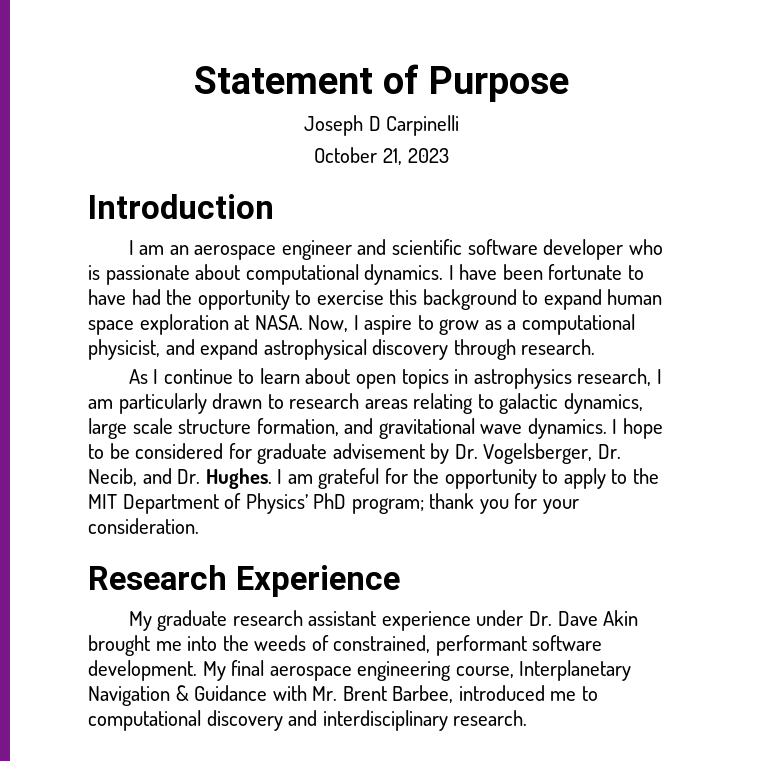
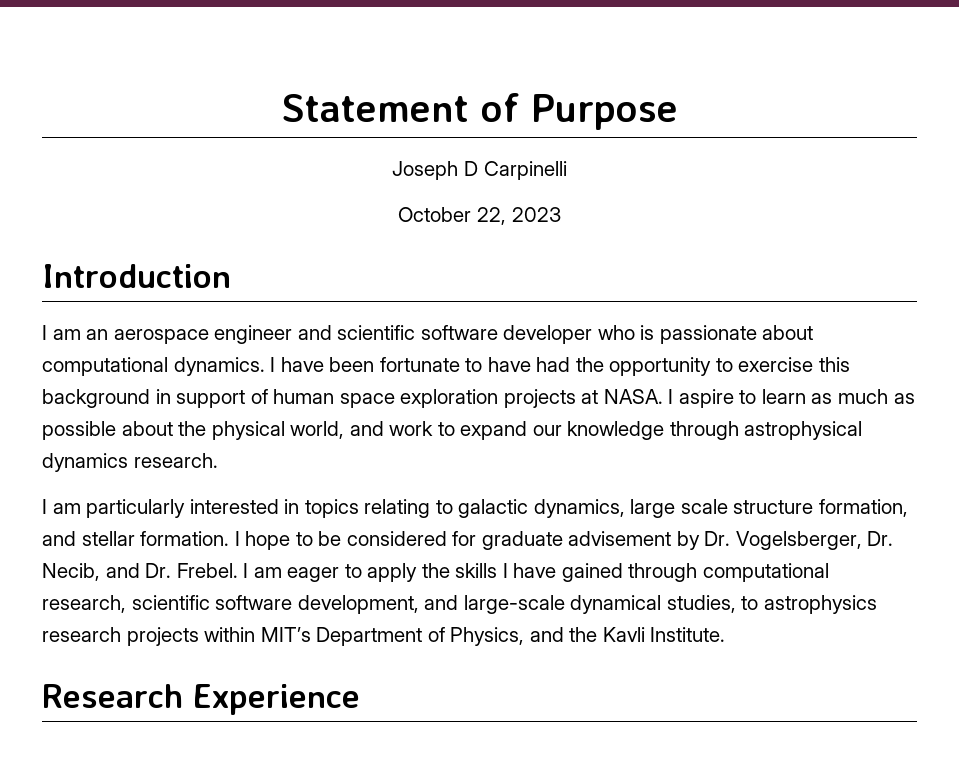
- October 21, 2023
+ October 22, 2023
- I have been fortunate to have had the opportunity to exercise this background to expand human space exploration at NASA.
+ I have been fortunate to have had the opportunity to exercise this background in support of human space exploration projects at NASA.
- Now, I aspire to grow as a computational physicist, and expand astrophysical discovery through research.
- As I continue to learn about open topics in astrophysics research, I am particularly drawn to research areas relating to galactic dynamics, large scale structure formation, and gravitational wave dynamics.
+ I aspire to learn as much as possible about the physical world, and work to expand our knowledge through astrophysical dynamics research.
+ I am particularly interested in topics relating to galactic dynamics, large scale structure formation, and stellar formation.
- I hope to be considered for graduate advisement by Dr. Vogelsberger, Dr. Necib, and Dr. Hughes. I am grateful for the opportunity to apply to the MIT Department of Physics’ PhD program; thank you for your consideration.
+ I hope to be considered for graduate advisement by Dr. Vogelsberger, Dr. Necib, and Dr. Frebel. I am eager to apply the skills I have gained through computational research, scientific software development, and large-scale dynamical studies, to astrophysics research projects within MIT’s Department of Physics, and the Kavli Institute.
  Research Experience
- My graduate research assistant experience under Dr. Dave Akin brought me into the weeds of constrained, performant software development. My final aerospace engineering course, Interplanetary Navigation & Guidance with Mr. Brent Barbee, introduced me to computational discovery and interdisciplinary research.

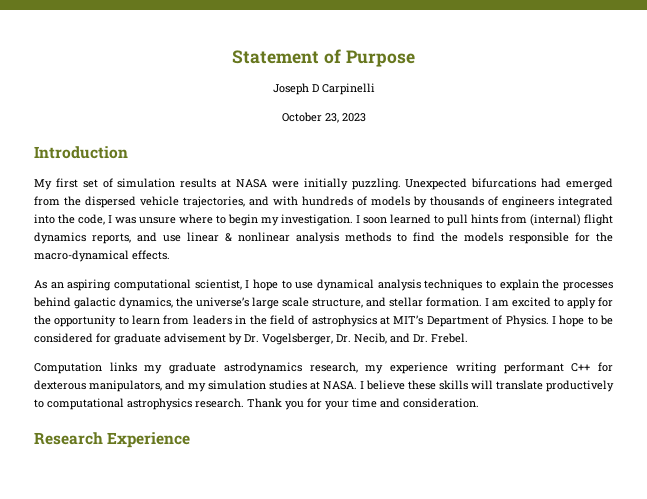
- October 22, 2023
+ October 23, 2023
- I am an aerospace engineer and scientific software developer who is passionate about computational dynamics. I have been fortunate to have had the opportunity to exercise this background in support of human space exploration projects at NASA. I aspire to learn as much as possible about the physical world, and work to expand our knowledge through astrophysical dynamics research.
- I am particularly interested in topics relating to galactic dynamics, large scale structure formation, and stellar formation.
+ My first set of simulation results at NASA were initially puzzling. Unexpected bifurcations had emerged from the dispersed vehicle trajectories, and with hundreds of models by thousands of engineers integrated into the code, I was unsure where to begin my investigation. I soon learned to pull hints from (internal) flight dynamics reports, and use linear & nonlinear analysis methods to find the models responsible for the macro-dynamical effects.
+ As an aspiring computational scientist, I hope to use dynamical analysis techniques to explain the processes behind galactic dynamics, the universe’s large scale structure, and stellar formation. I am excited to apply for the opportunity to learn from leaders in the field of astrophysics at MIT’s Department of Physics.
- I hope to be considered for graduate advisement by Dr. Vogelsberger, Dr. Necib, and Dr. Frebel. I am eager to apply the skills I have gained through computational research, scientific software development, and large-scale dynamical studies, to astrophysics research projects within MIT’s Department of Physics, and the Kavli Institute.
+ I hope to be considered for graduate advisement by Dr. Vogelsberger, Dr. Necib, and Dr. Frebel.
+ Computation links my graduate astrodynamics research, my experience writing performant C++ for dexterous manipulators, and my simulation studies at NASA. I believe these skills will translate productively to computational astrophysics research. Thank you for your time and consideration.

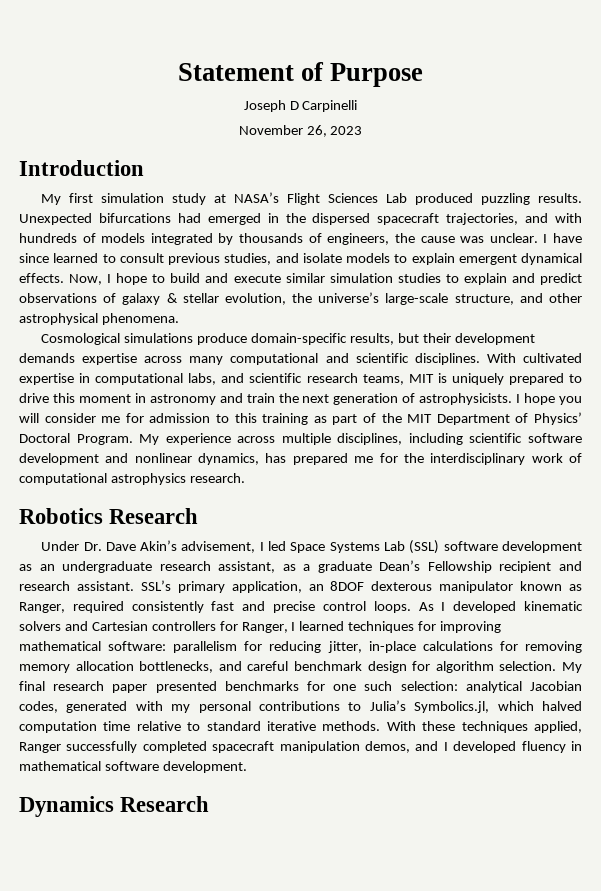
- October 23, 2023
+ November 26, 2023
- My first set of simulation results at NASA were initially puzzling.
+ My first simulation study at NASA’s Flight Sciences Lab produced puzzling results.
- Unexpected bifurcations had emerged from the dispersed vehicle trajectories, and with hundreds of models by thousands of engineers integrated into the code, I was unsure where to begin my investigation. I soon learned to pull hints from (internal) flight dynamics reports, and use linear & nonlinear analysis methods to find the models responsible for the macro-dynamical effects.
- As an aspiring computational scientist, I hope to use dynamical analysis techniques to explain the processes behind galactic dynamics, the universe’s large scale structure, and stellar formation. I am excited to apply for the opportunity to learn from leaders in the field of astrophysics at MIT’s Department of Physics. I hope to be considered for graduate advisement by Dr. Vogelsberger, Dr. Necib, and Dr. Frebel.
- Computation links my graduate astrodynamics research, my experience writing performant C++ for dexterous manipulators, and my simulation studies at NASA. I believe these skills will translate productively to computational astrophysics research. Thank you for your time and consideration.
- Research Experience
+ Unexpected bifurcations had emerged in the dispersed spacecraft trajectories, and with hundreds of models integrated by thousands of engineers, the cause was unclear. I have since learned to consult previous studies, and isolate models to explain emergent dynamical effects. Now, I hope to build and execute similar simulation studies to explain and predict observations of galaxy & stellar evolution, the universe’s large-scale structure, and other astrophysical phenomena.
+ Cosmological simulations produce domain-specific results, but their development demands expertise across many computational and scientific disciplines. With cultivated expertise in computational labs, and scientific research teams, MIT is uniquely prepared to drive this moment in astronomy and train the next generation of astrophysicists. I hope you will consider me for admission to this training as part of the MIT Department of Physics’ Doctoral Program. My experience across multiple disciplines, including scientific software development and nonlinear dynamics, has prepared me for the interdisciplinary work of computational astrophysics research.
+ Robotics Research
+ Under Dr. Dave Akin’s advisement, I led Space Systems Lab (SSL) software development as an undergraduate research assistant, as a graduate Dean’s Fellowship recipient and research assistant. SSL’s primary application, an 8DOF dexterous manipulator known as Ranger, required consistently fast and precise control loops. As I developed kinematic solvers and Cartesian controllers for Ranger, I learned techniques for improving mathematical software: parallelism for reducing jitter, in-place calculations for removing memory allocation bottlenecks, and careful benchmark design for algorithm selection. My final research paper presented benchmarks for one such selection: analytical Jacobian codes, generated with my personal contributions to Julia’s Symbolics.jl, which halved computation time relative to standard iterative methods. With these techniques applied, Ranger successfully completed spacecraft manipulation demos, and I developed fluency in mathematical software development.
+ Dynamics Research

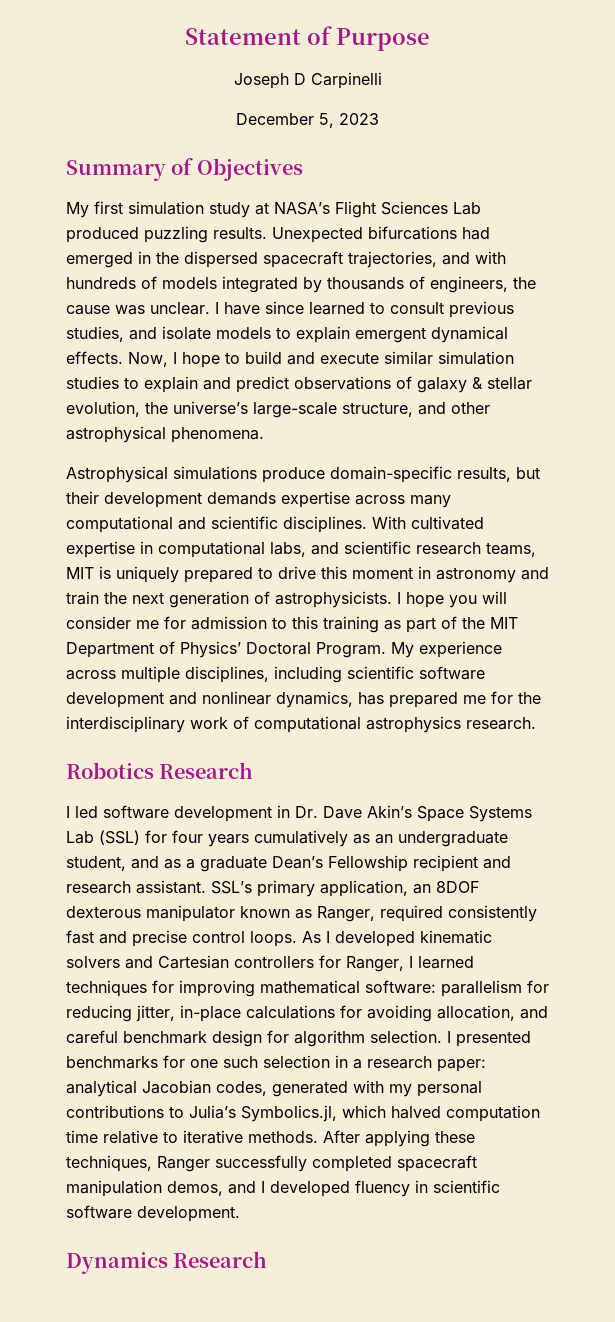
- November 26, 2023
+ December 5, 2023
- Introduction
+ Summary of Objectives
- Cosmological simulations produce domain-specific results, but their development demands expertise across many computational and scientific disciplines.
+ Astrophysical simulations produce domain-specific results, but their development demands expertise across many computational and scientific disciplines.
- Under Dr. Dave Akin’s advisement, I led Space Systems Lab (SSL) software development as an undergraduate research assistant, as a graduate Dean’s Fellowship recipient and research assistant.
+ I led software development in Dr. Dave Akin’s Space Systems Lab (SSL) for four years cumulatively as an undergraduate student, and as a graduate Dean’s Fellowship recipient and research assistant.
- As I developed kinematic solvers and Cartesian controllers for Ranger, I learned techniques for improving mathematical software: parallelism for reducing jitter, in-place calculations for removing memory allocation bottlenecks, and careful benchmark design for algorithm selection.
+ As I developed kinematic solvers and Cartesian controllers for Ranger, I learned techniques for improving mathematical software: parallelism for reducing jitter, in-place calculations for avoiding allocation, and careful benchmark design for algorithm selection.
- My final research paper presented benchmarks for one such selection: analytical Jacobian codes, generated with my personal contributions to Julia’s Symbolics.jl, which halved computation time relative to standard iterative methods.
+ I presented benchmarks for one such selection in a research paper: analytical Jacobian codes, generated with my personal contributions to Julia’s Symbolics.jl, which halved computation time relative to iterative methods.
- With these techniques applied, Ranger successfully completed spacecraft manipulation demos, and I developed fluency in mathematical software development.
+ After applying these techniques, Ranger successfully completed spacecraft manipulation demos, and I developed fluency in scientific software development.

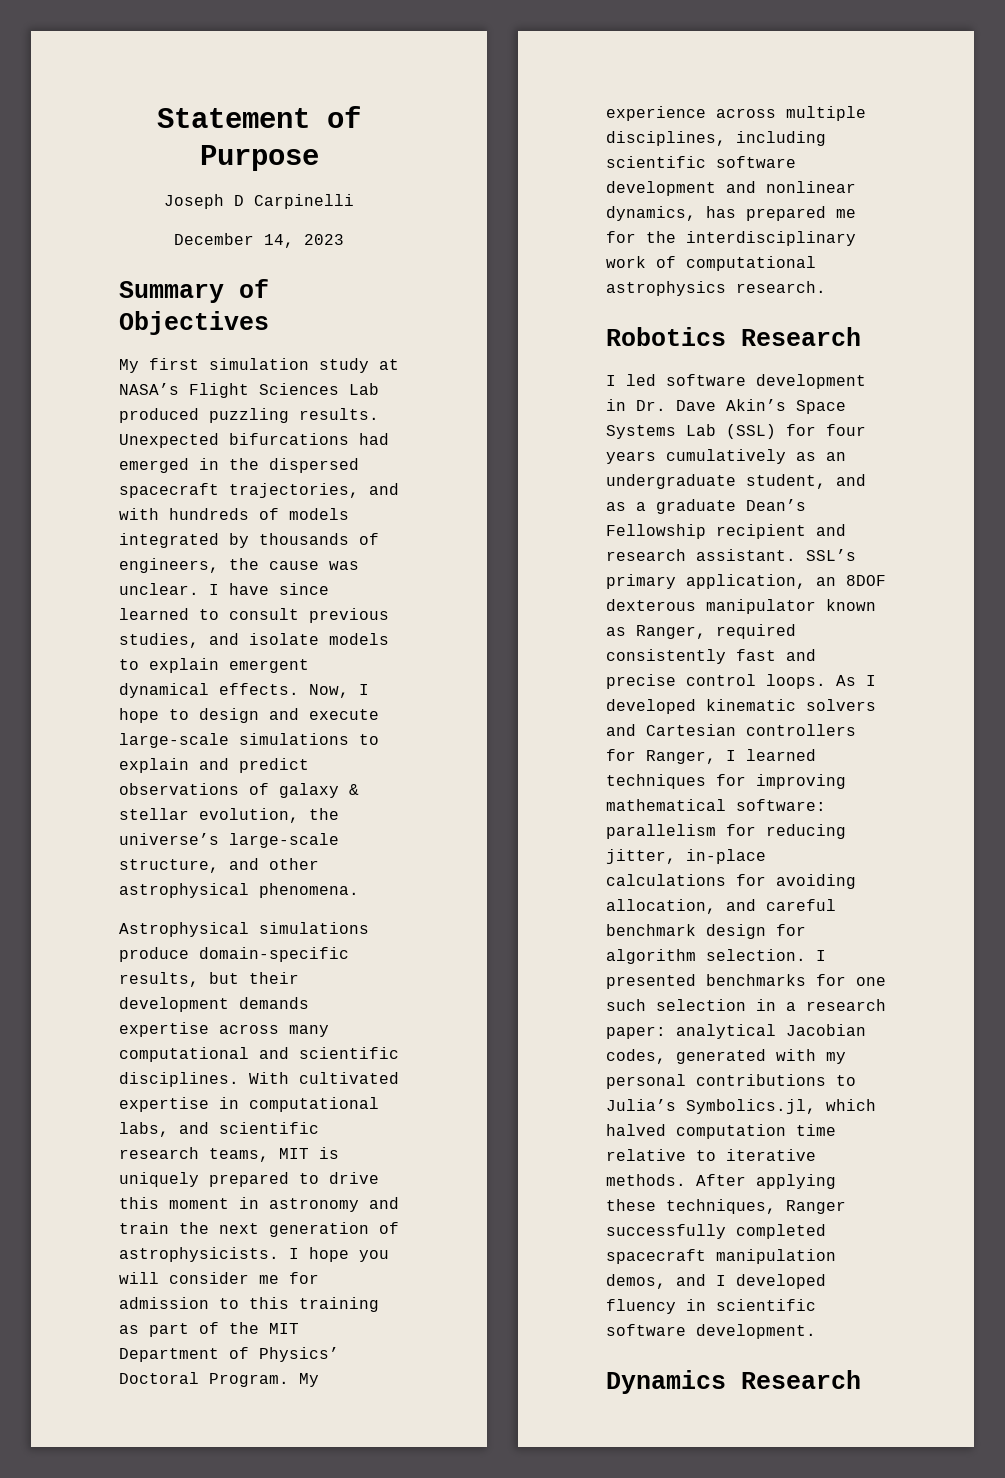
- December 5, 2023
+ December 14, 2023
- Now, I hope to build and execute similar simulation studies to explain and predict observations of galaxy & stellar evolution, the universe’s large-scale structure, and other astrophysical phenomena.
+ Now, I hope to design and execute large-scale simulations to explain and predict observations of galaxy & stellar evolution, the universe’s large-scale structure, and other astrophysical phenomena.

